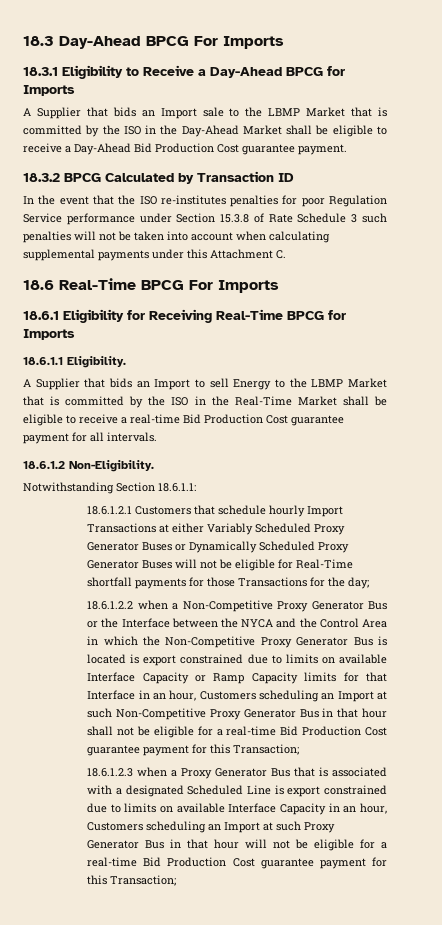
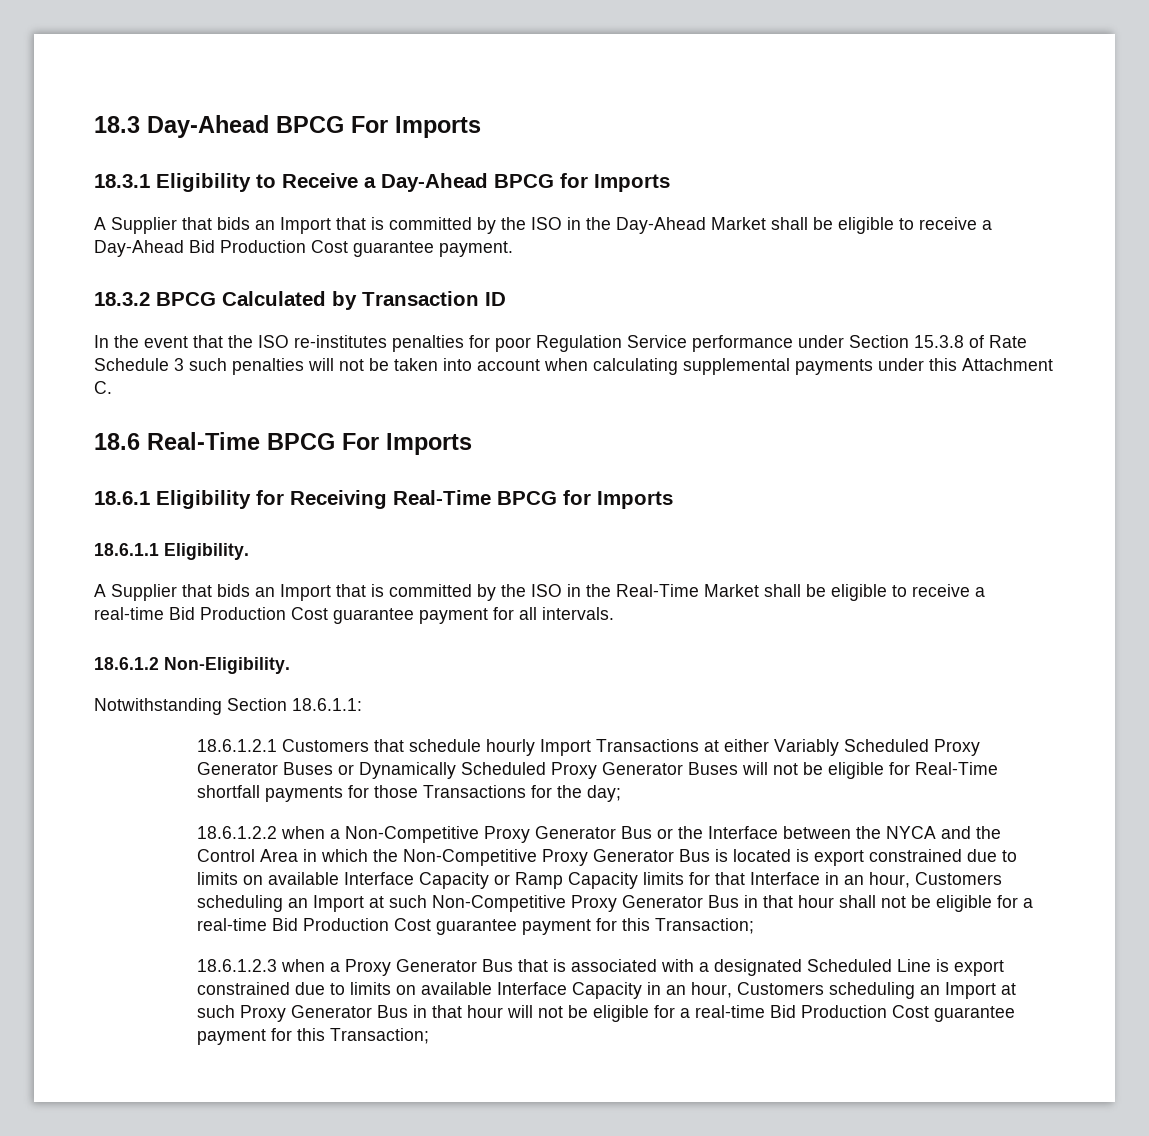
- A Supplier that bids an Import sale to the LBMP Market that is committed by the ISO in the Day-Ahead Market shall be eligible to receive a Day-Ahead Bid Production Cost guarantee payment.
+ A Supplier that bids an Import that is committed by the ISO in the Day-Ahead Market shall be eligible to receive a Day-Ahead Bid Production Cost guarantee payment.
- A Supplier that bids an Import to sell Energy to the LBMP Market that is committed by the ISO in the Real-Time Market shall be eligible to receive a real-time Bid Production Cost guarantee payment for all intervals.
+ A Supplier that bids an Import that is committed by the ISO in the Real-Time Market shall be eligible to receive a real-time Bid Production Cost guarantee payment for all intervals.

